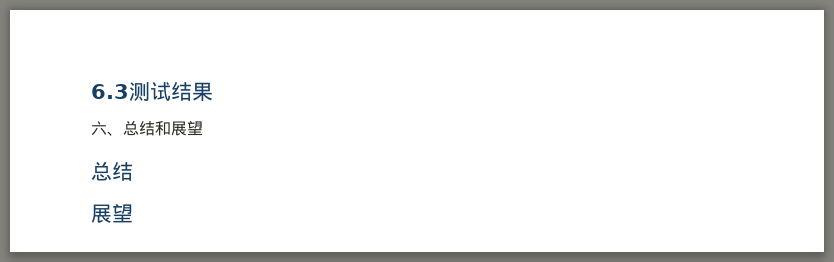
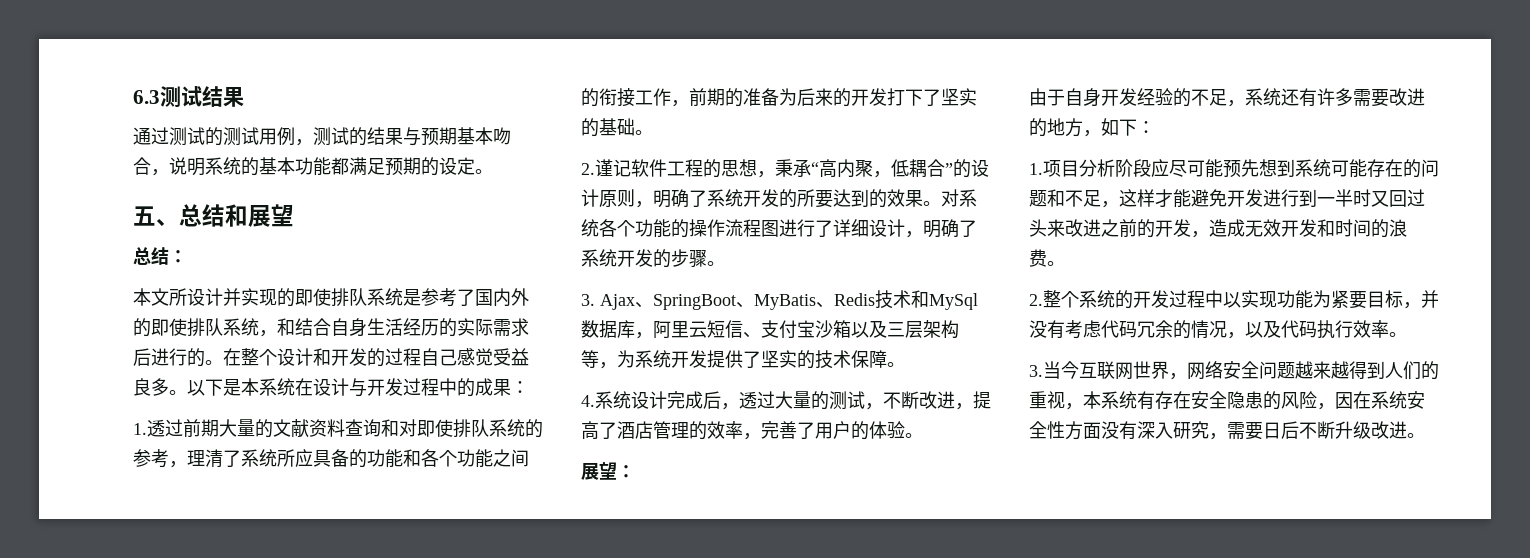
- 六、总结和展望
- 总结
- 展望
+ 通过测试的测试用例，测试的结果与预期基本吻合，说明系统的基本功能都满足预期的设定。
+ 五、总结和展望
+ 总结：
+ 本文所设计并实现的即使排队系统是参考了国内外的即使排队系统，和结合自身生活经历的实际需求后进行的。在整个设计和开发的过程自己感觉受益良多。以下是本系统在设计与开发过程中的成果：
+ 1.透过前期大量的文献资料查询和对即使排队系统的参考，理清了系统所应具备的功能和各个功能之间的衔接工作，前期的准备为后来的开发打下了坚实的基础。
+ 2.谨记软件工程的思想，秉承“高内聚，低耦合”的设计原则，明确了系统开发的所要达到的效果。对系统各个功能的操作流程图进行了详细设计，明确了系统开发的步骤。
+ 3. Ajax、SpringBoot、MyBatis、Redis技术和MySql数据库，阿里云短信、支付宝沙箱以及三层架构等，为系统开发提供了坚实的技术保障。
+ 4.系统设计完成后，透过大量的测试，不断改进，提高了酒店管理的效率，完善了用户的体验。
+ 展望：
+ 由于自身开发经验的不足，系统还有许多需要改进的地方，如下：
+ 1.项目分析阶段应尽可能预先想到系统可能存在的问题和不足，这样才能避免开发进行到一半时又回过头来改进之前的开发，造成无效开发和时间的浪费。
+ 2.整个系统的开发过程中以实现功能为紧要目标，并没有考虑代码冗余的情况，以及代码执行效率。
+ 3.当今互联网世界，网络安全问题越来越得到人们的重视，本系统有存在安全隐患的风险，因在系统安全性方面没有深入研究，需要日后不断升级改进。

